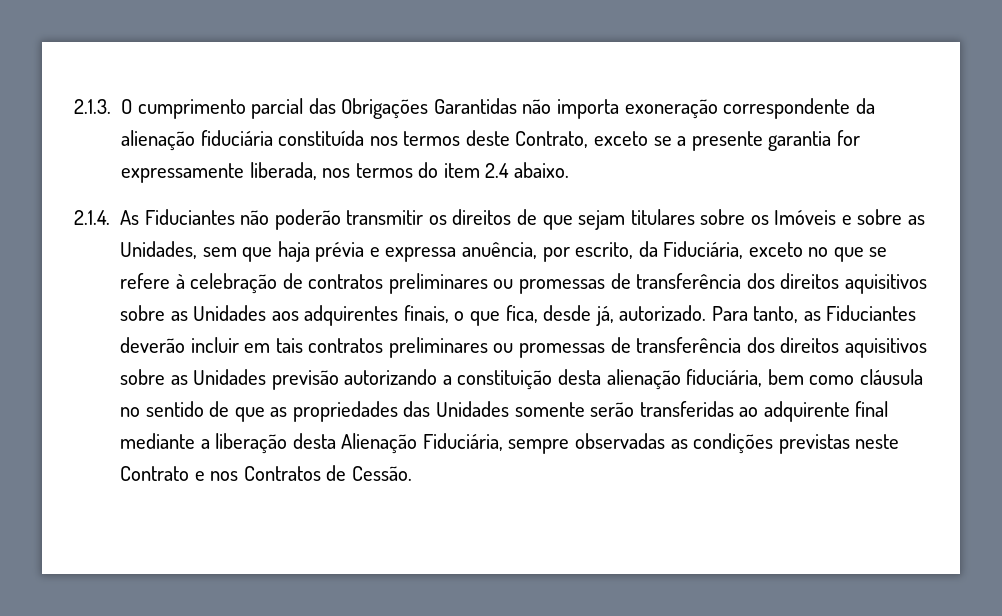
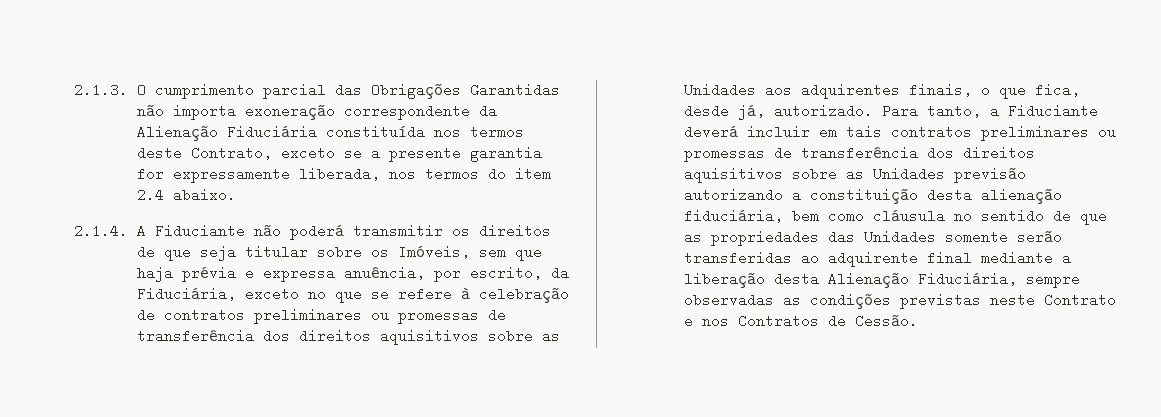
- 2.1.3. O cumprimento parcial das Obrigações Garantidas não importa exoneração correspondente da alienação fiduciária constituída nos termos deste Contrato, exceto se a presente garantia for expressamente liberada, nos termos do item 2.4 abaixo.
+ 2.1.3. O cumprimento parcial das Obrigações Garantidas não importa exoneração correspondente da Alienação Fiduciária constituída nos termos deste Contrato, exceto se a presente garantia for expressamente liberada, nos termos do item 2.4 abaixo.
- 2.1.4. As Fiduciantes não poderão transmitir os direitos de que sejam titulares sobre os Imóveis e sobre as Unidades, sem que haja prévia e expressa anuência, por escrito, da Fiduciária, exceto no que se refere à celebração de contratos preliminares ou promessas de transferência dos direitos aquisitivos sobre as Unidades aos adquirentes finais, o que fica, desde já, autorizado.
+ 2.1.4. A Fiduciante não poderá transmitir os direitos de que seja titular sobre os Imóveis, sem que haja prévia e expressa anuência, por escrito, da Fiduciária, exceto no que se refere à celebração de contratos preliminares ou promessas de transferência dos direitos aquisitivos sobre as Unidades aos adquirentes finais, o que fica, desde já, autorizado.
- Para tanto, as Fiduciantes deverão incluir em tais contratos preliminares ou promessas de transferência dos direitos aquisitivos sobre as Unidades previsão autorizando a constituição desta alienação fiduciária, bem como cláusula no sentido de que as propriedades das Unidades somente serão transferidas ao adquirente final mediante a liberação desta Alienação Fiduciária, sempre observadas as condições previstas neste Contrato e nos Contratos de Cessão.
+ Para tanto, a Fiduciante deverá incluir em tais contratos preliminares ou promessas de transferência dos direitos aquisitivos sobre as Unidades previsão autorizando a constituição desta alienação fiduciária, bem como cláusula no sentido de que as propriedades das Unidades somente serão transferidas ao adquirente final mediante a liberação desta Alienação Fiduciária, sempre observadas as condições previstas neste Contrato e nos Contratos de Cessão.

